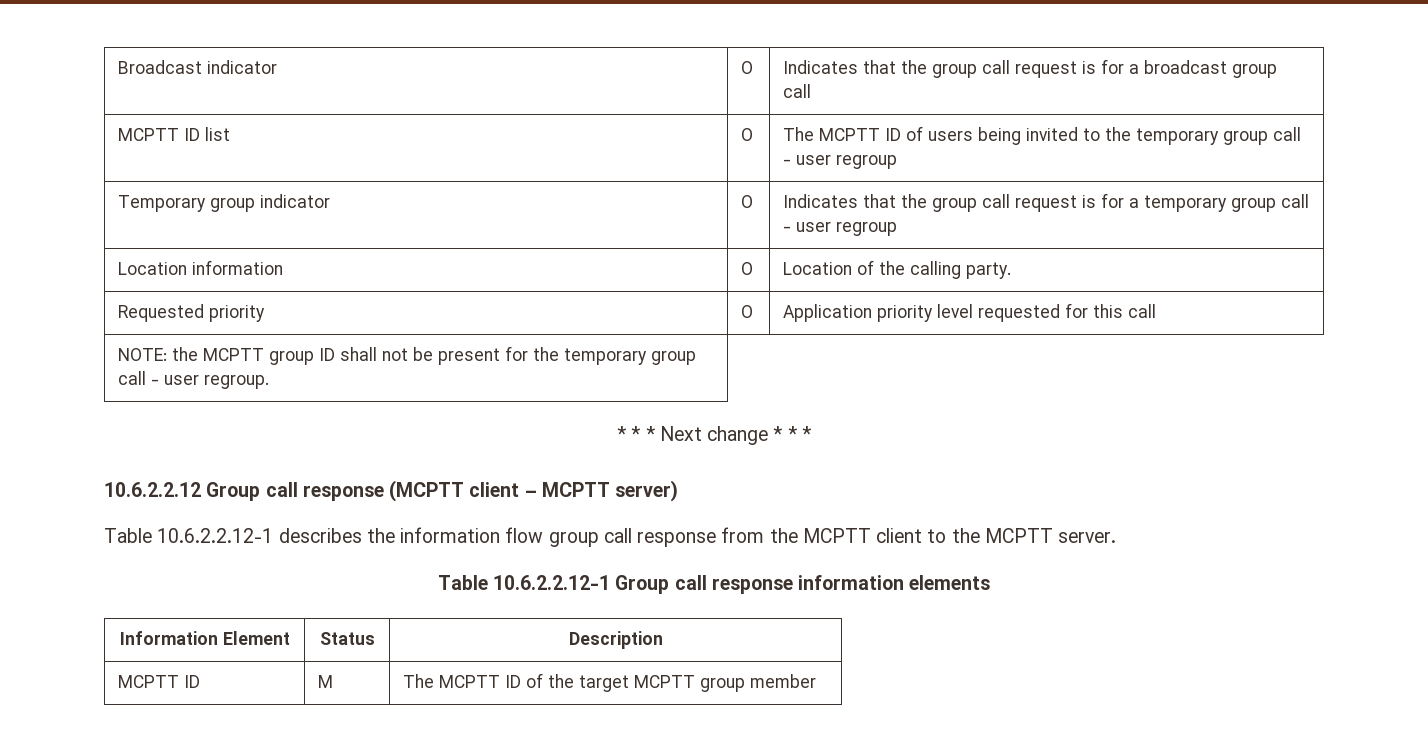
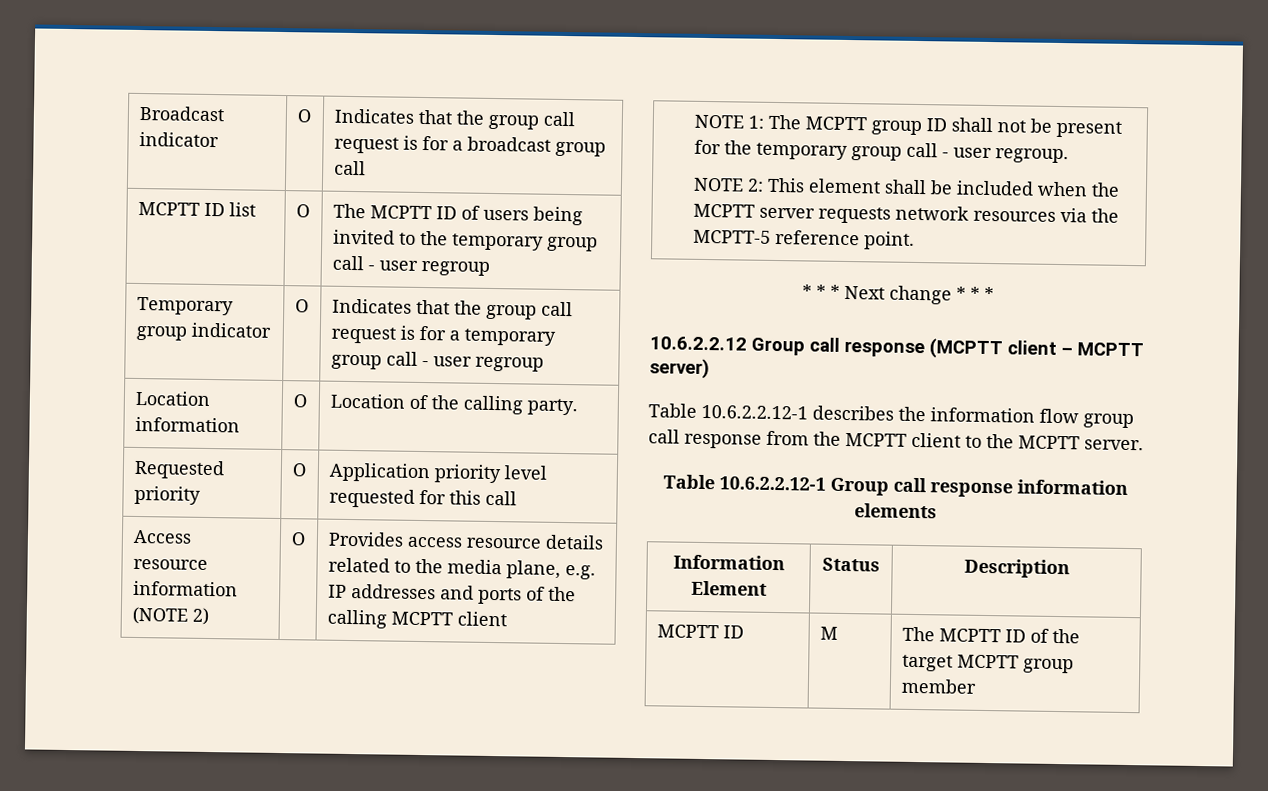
- NOTE: the MCPTT group ID shall not be present for the temporary group call - user regroup.
+ Access resource information (NOTE 2) | O | Provides access resource details related to the media plane, e.g. IP addresses and ports of the calling MCPTT client
+ NOTE 1: The MCPTT group ID shall not be present for the temporary group call - user regroup.
+ NOTE 2: This element shall be included when the MCPTT server requests network resources via the MCPTT-5 reference point.

